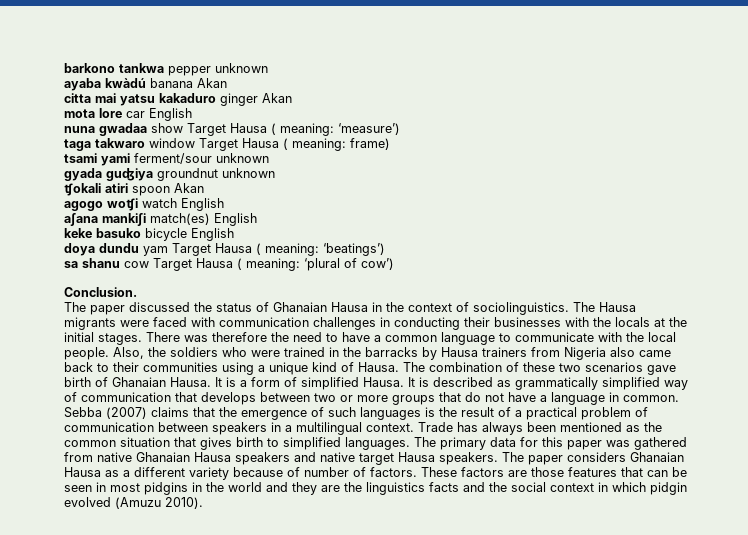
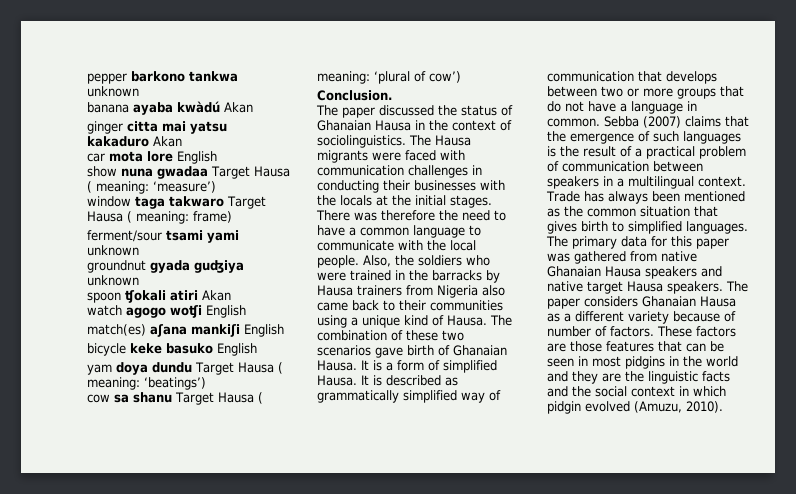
- barkono tankwa pepper unknown
- ayaba kwàdú banana Akan
- citta mai yatsu kakaduro ginger Akan
- mota lore car English
- nuna gwadaa show Target Hausa ( meaning: ‘measure’)
+ pepper barkono tankwa unknown
+ banana ayaba kwàdú Akan
+ ginger citta mai yatsu kakaduro Akan
+ car mota lore English
+ show nuna gwadaa Target Hausa ( meaning: ‘measure’)
- taga takwaro window Target Hausa ( meaning: frame)
+ window taga takwaro Target Hausa ( meaning: frame)
- tsami yami ferment/sour unknown
- gyada guʤiya groundnut unknown
- ʧokali atiri spoon Akan
- agogo woʧi watch English
- aʃana mankiʃi match(es) English
- keke basuko bicycle English
- doya dundu yam Target Hausa ( meaning: ‘beatings’)
+ ferment/sour tsami yami unknown
+ groundnut gyada guʤiya unknown
+ spoon ʧokali atiri Akan
+ watch agogo woʧi English
+ match(es) aʃana mankiʃi English
+ bicycle keke basuko English
+ yam doya dundu Target Hausa ( meaning: ‘beatings’)
- sa shanu cow Target Hausa ( meaning: ‘plural of cow’)
+ cow sa shanu Target Hausa ( meaning: ‘plural of cow’)
- These factors are those features that can be seen in most pidgins in the world and they are the linguistics facts and the social context in which pidgin evolved (Amuzu 2010).
+ These factors are those features that can be seen in most pidgins in the world and they are the linguistic facts and the social context in which pidgin evolved (Amuzu, 2010).

